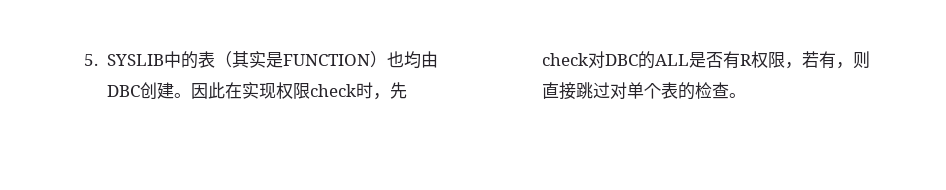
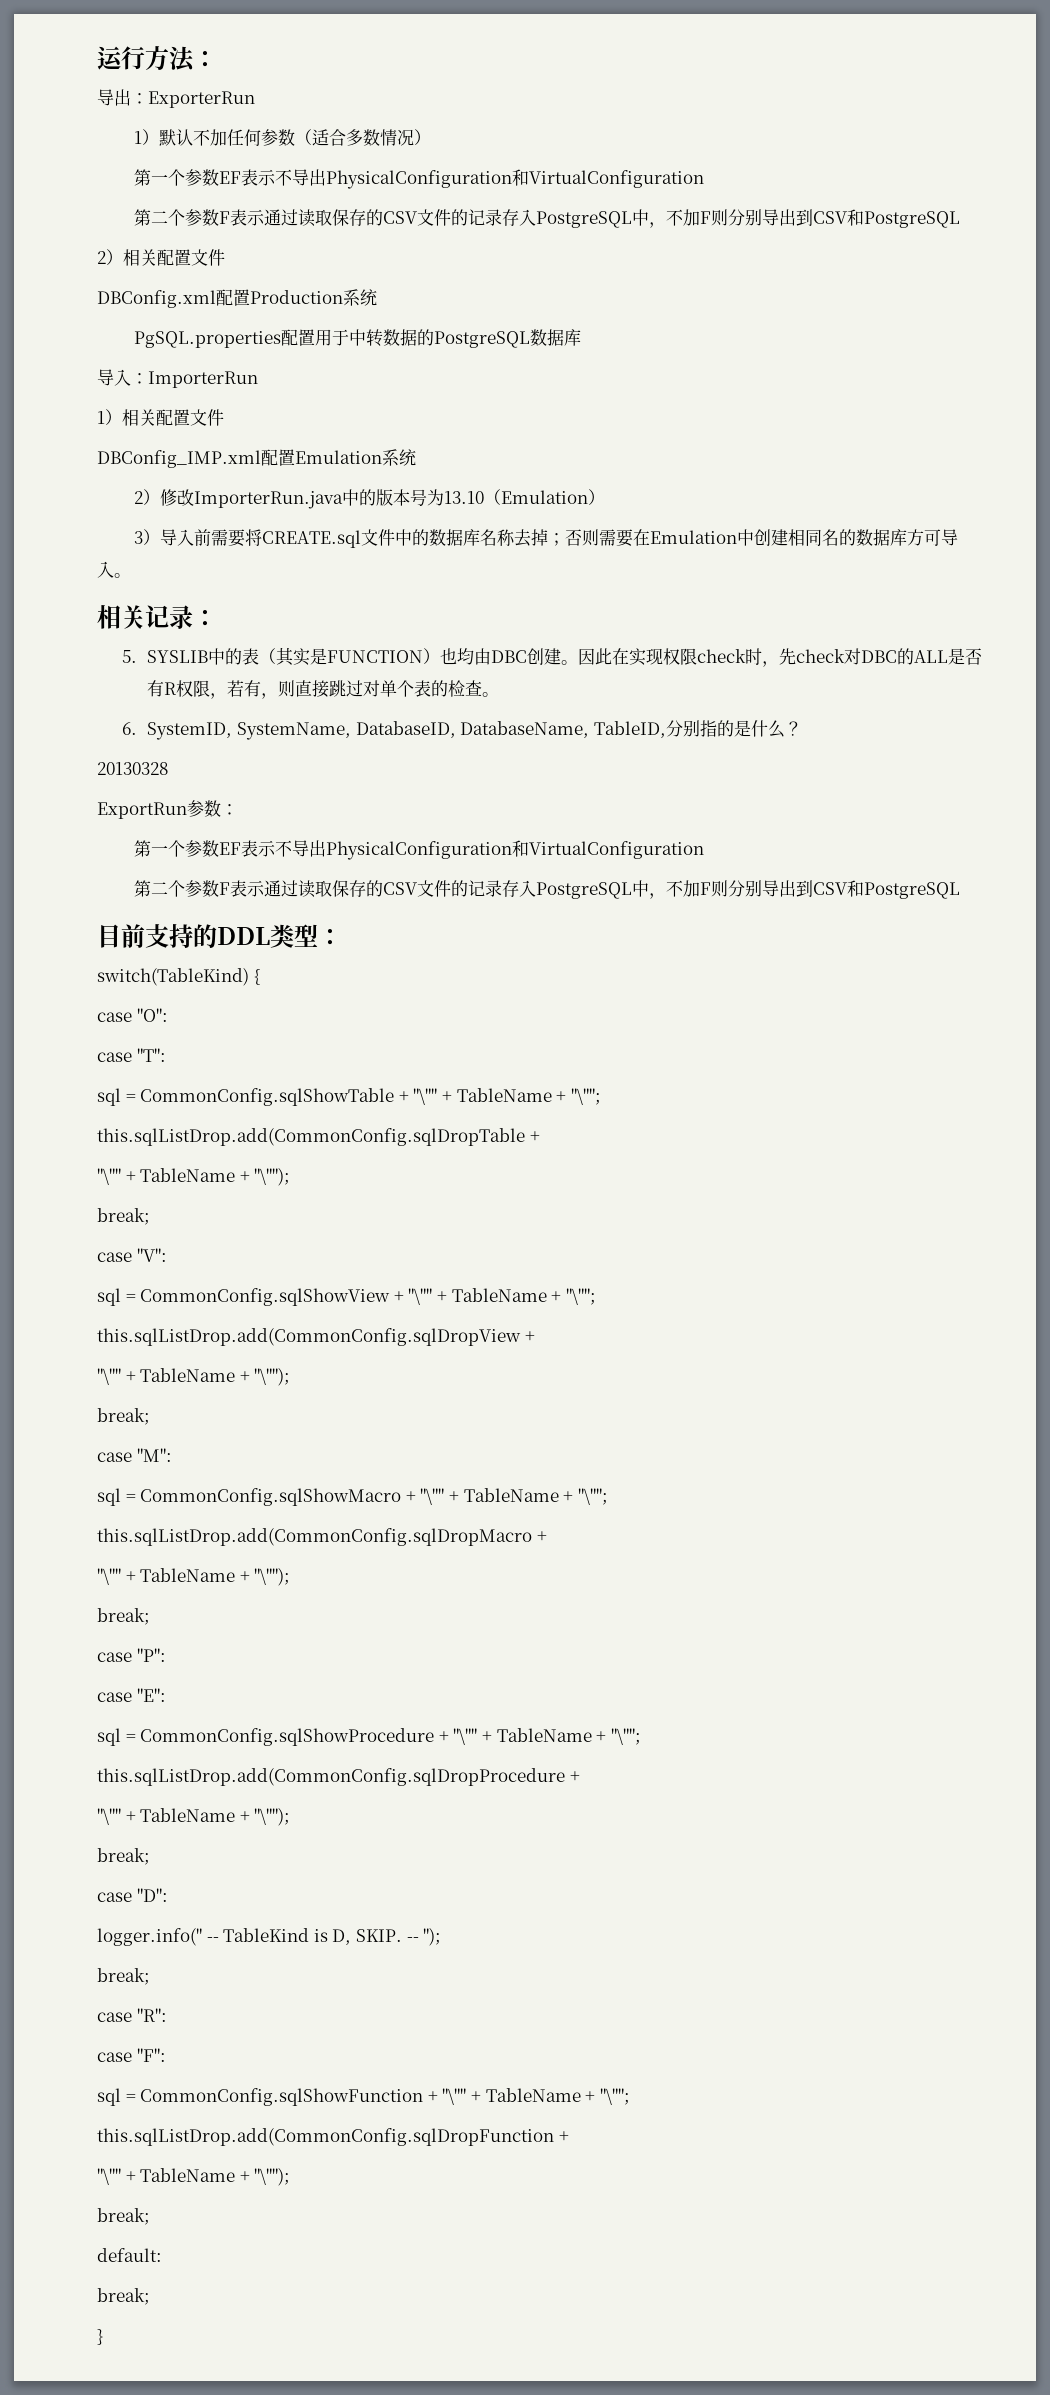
+ 运行方法：
+ 导出：ExporterRun
+ 1）默认不加任何参数（适合多数情况）
+ 第一个参数EF表示不导出PhysicalConfiguration和VirtualConfiguration
+ 第二个参数F表示通过读取保存的CSV文件的记录存入PostgreSQL中，不加F则分别导出到CSV和PostgreSQL
+ 2）相关配置文件
+ DBConfig.xml配置Production系统
+ PgSQL.properties配置用于中转数据的PostgreSQL数据库
+ 导入：ImporterRun
+ 1）相关配置文件
+ DBConfig_IMP.xml配置Emulation系统
+ 2）修改ImporterRun.java中的版本号为13.10（Emulation）
+ 3）导入前需要将CREATE.sql文件中的数据库名称去掉；否则需要在Emulation中创建相同名的数据库方可导入。
+ 相关记录：
+ 6. SystemID, SystemName, DatabaseID, DatabaseName, TableID,分别指的是什么？
+ 20130328
+ ExportRun参数：
+ 第一个参数EF表示不导出PhysicalConfiguration和VirtualConfiguration
+ 第二个参数F表示通过读取保存的CSV文件的记录存入PostgreSQL中，不加F则分别导出到CSV和PostgreSQL
+ 目前支持的DDL类型：
+ switch(TableKind) {
+ case "O":
+ case "T":
+ sql = CommonConfig.sqlShowTable + "\"" + TableName + "\"";
+ this.sqlListDrop.add(CommonConfig.sqlDropTable +
+ "\"" + TableName + "\"");
+ break;
+ case "V":
+ sql = CommonConfig.sqlShowView + "\"" + TableName + "\"";
+ this.sqlListDrop.add(CommonConfig.sqlDropView +
+ "\"" + TableName + "\"");
+ break;
+ case "M":
+ sql = CommonConfig.sqlShowMacro + "\"" + TableName + "\"";
+ this.sqlListDrop.add(CommonConfig.sqlDropMacro +
+ "\"" + TableName + "\"");
+ break;
+ case "P":
+ case "E":
+ sql = CommonConfig.sqlShowProcedure + "\"" + TableName + "\"";
+ this.sqlListDrop.add(CommonConfig.sqlDropProcedure +
+ "\"" + TableName + "\"");
+ break;
+ case "D":
+ logger.info(" -- TableKind is D, SKIP. -- ");
+ break;
+ case "R":
+ case "F":
+ sql = CommonConfig.sqlShowFunction + "\"" + TableName + "\"";
+ this.sqlListDrop.add(CommonConfig.sqlDropFunction +
+ "\"" + TableName + "\"");
+ break;
+ default:
+ break;
+ }

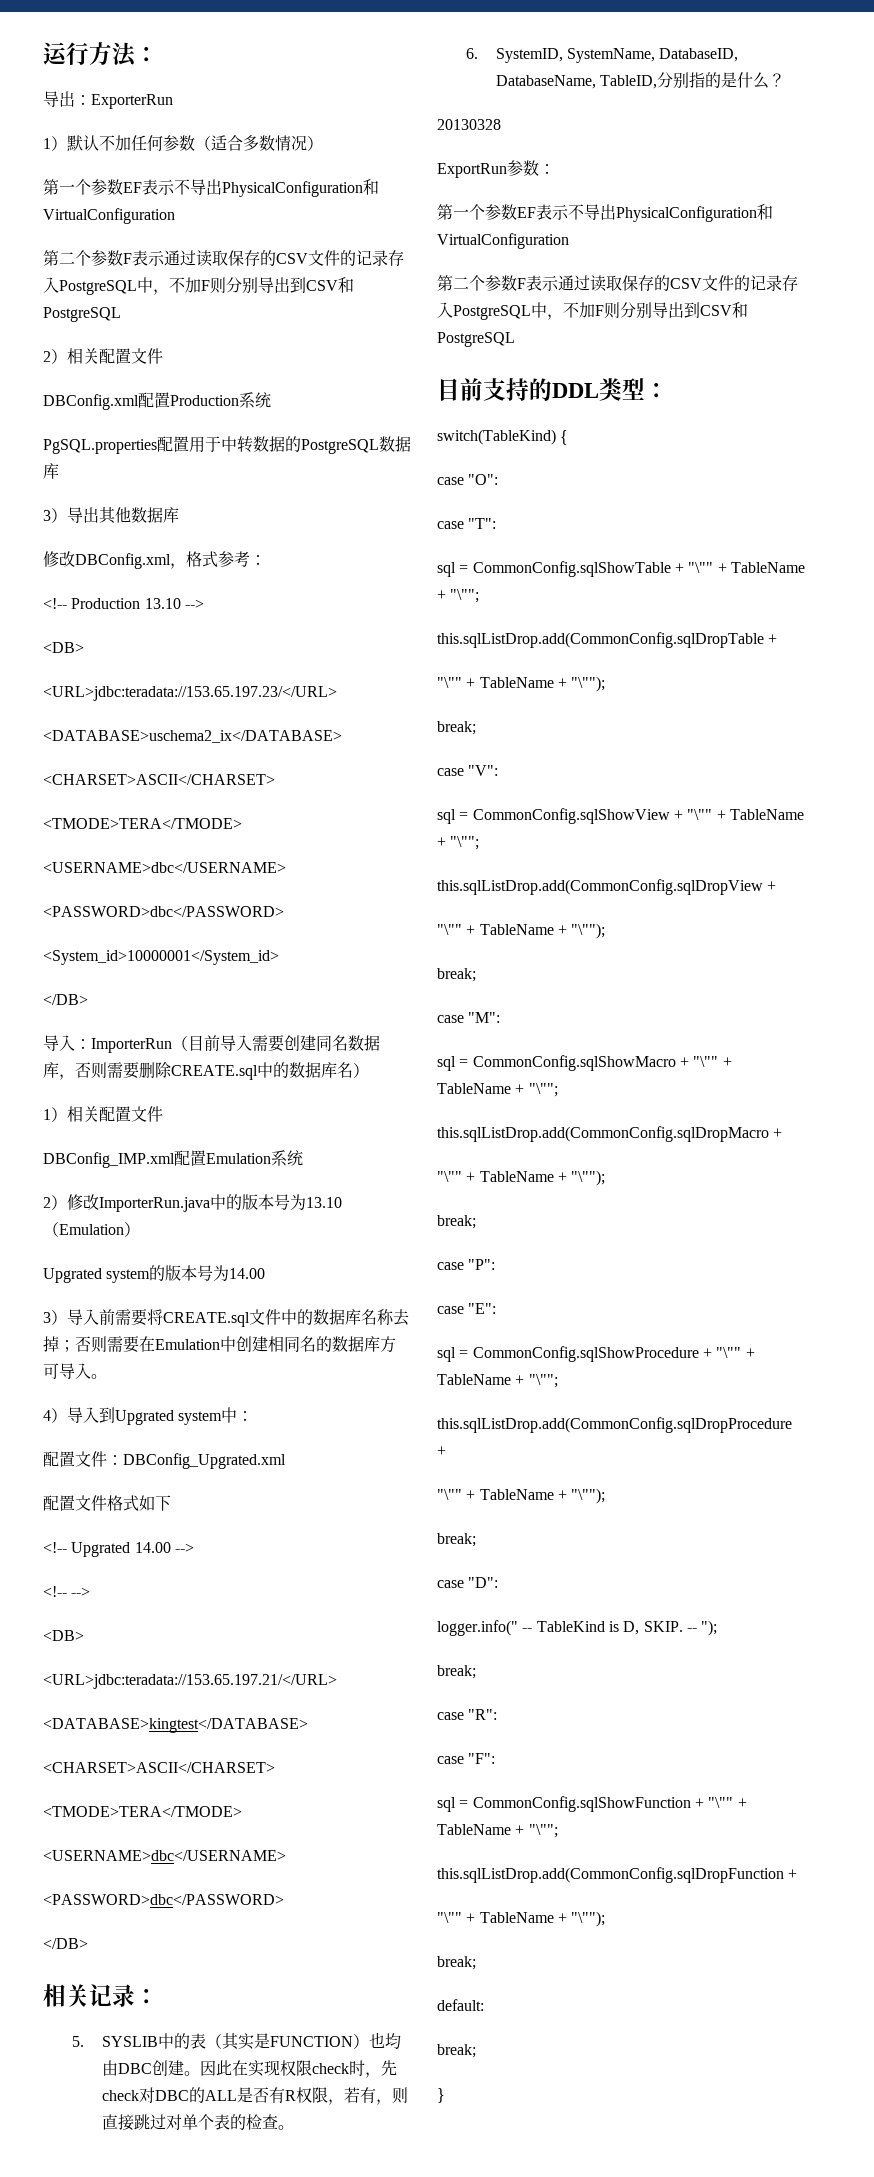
- 导入：ImporterRun
+ 3）导出其他数据库
+ 修改DBConfig.xml，格式参考：
+ <!-- Production 13.10 -->
+ <DB>
+ <URL>jdbc:teradata://153.65.197.23/</URL>
+ <DATABASE>uschema2_ix</DATABASE>
+ <CHARSET>ASCII</CHARSET>
+ <TMODE>TERA</TMODE>
+ <USERNAME>dbc</USERNAME>
+ <PASSWORD>dbc</PASSWORD>
+ <System_id>10000001</System_id>
+ </DB>
+ 导入：ImporterRun（目前导入需要创建同名数据库，否则需要删除CREATE.sql中的数据库名）
+ Upgrated system的版本号为14.00
+ 4）导入到Upgrated system中：
+ 配置文件：DBConfig_Upgrated.xml
+ 配置文件格式如下
+ <!-- Upgrated 14.00 -->
+ <!-- -->
+ <DB>
+ <URL>jdbc:teradata://153.65.197.21/</URL>
+ <DATABASE>kingtest</DATABASE>
+ <CHARSET>ASCII</CHARSET>
+ <TMODE>TERA</TMODE>
+ <USERNAME>dbc</USERNAME>
+ <PASSWORD>dbc</PASSWORD>
+ </DB>

